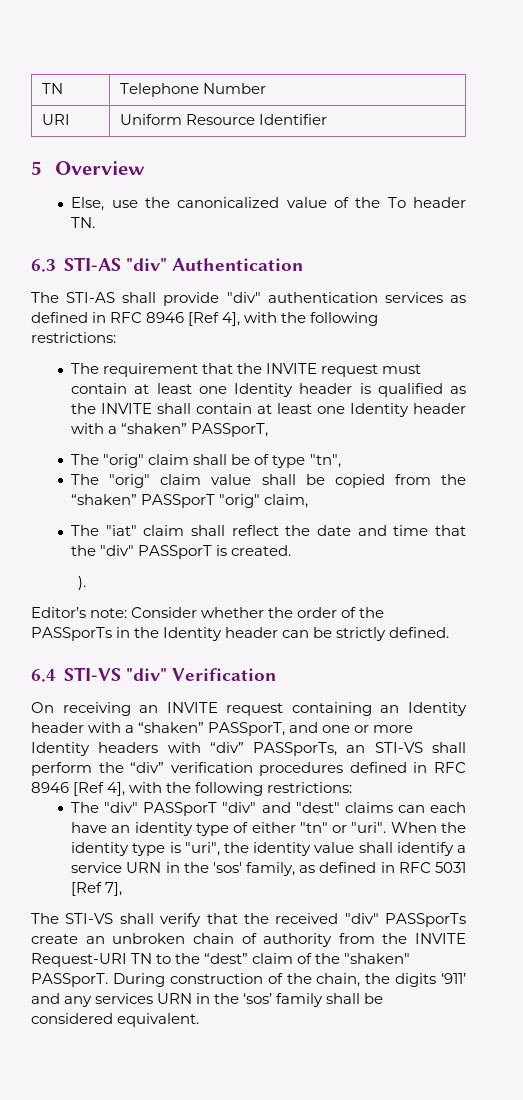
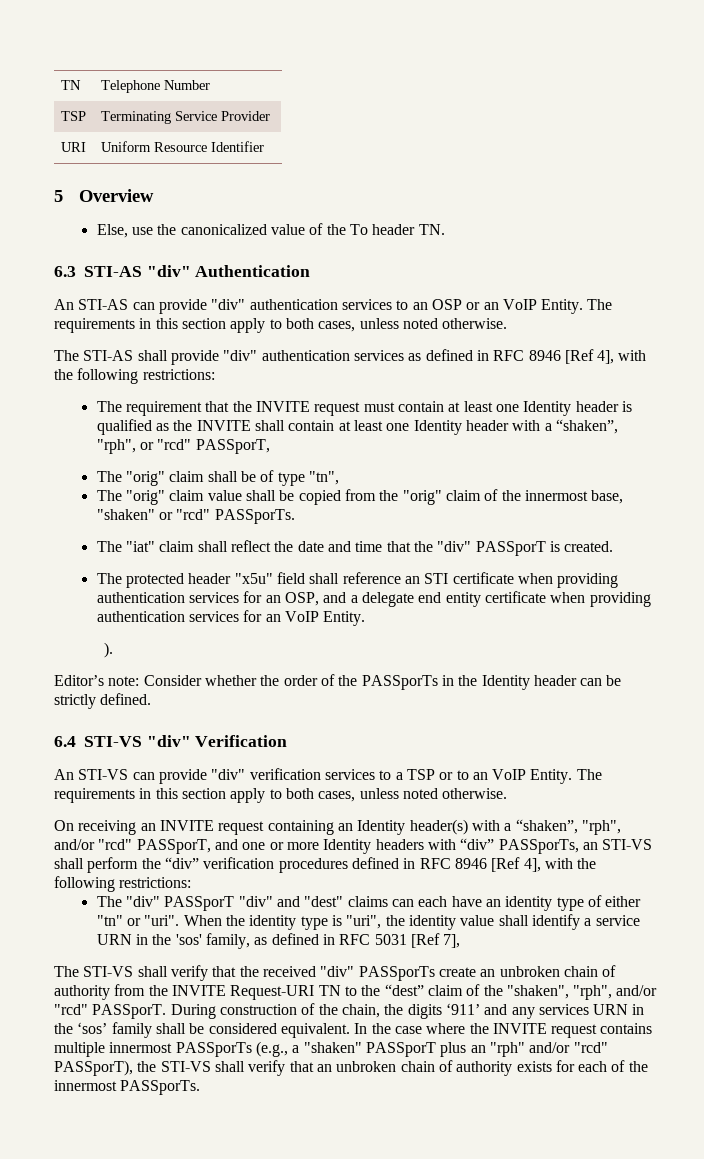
+ TSP | Terminating Service Provider
+ An STI-AS can provide "div" authentication services to an OSP or an VoIP Entity. The requirements in this section apply to both cases, unless noted otherwise.
- The requirement that the INVITE request must contain at least one Identity header is qualified as the INVITE shall contain at least one Identity header with a “shaken” PASSporT,
+ The requirement that the INVITE request must contain at least one Identity header is qualified as the INVITE shall contain at least one Identity header with a “shaken”, "rph", or "rcd" PASSporT,
- The "orig" claim value shall be copied from the “shaken” PASSporT "orig" claim,
+ The "orig" claim value shall be copied from the "orig" claim of the innermost base, "shaken" or "rcd" PASSporTs.
+ The protected header "x5u" field shall reference an STI certificate when providing authentication services for an OSP, and a delegate end entity certificate when providing authentication services for an VoIP Entity.
+ An STI-VS can provide "div" verification services to a TSP or to an VoIP Entity. The requirements in this section apply to both cases, unless noted otherwise.
- On receiving an INVITE request containing an Identity header with a “shaken” PASSporT, and one or more Identity headers with “div” PASSporTs, an STI-VS shall perform the “div” verification procedures defined in RFC 8946 [Ref 4], with the following restrictions:
+ On receiving an INVITE request containing an Identity header(s) with a “shaken”, "rph", and/or "rcd" PASSporT, and one or more Identity headers with “div” PASSporTs, an STI-VS shall perform the “div” verification procedures defined in RFC 8946 [Ref 4], with the following restrictions:
- The STI-VS shall verify that the received "div" PASSporTs create an unbroken chain of authority from the INVITE Request-URI TN to the “dest” claim of the "shaken" PASSporT.
+ The STI-VS shall verify that the received "div" PASSporTs create an unbroken chain of authority from the INVITE Request-URI TN to the “dest” claim of the "shaken", "rph", and/or "rcd" PASSporT.
+ In the case where the INVITE request contains multiple innermost PASSporTs (e.g., a "shaken" PASSporT plus an "rph" and/or "rcd" PASSporT), the STI-VS shall verify that an unbroken chain of authority exists for each of the innermost PASSporTs.

